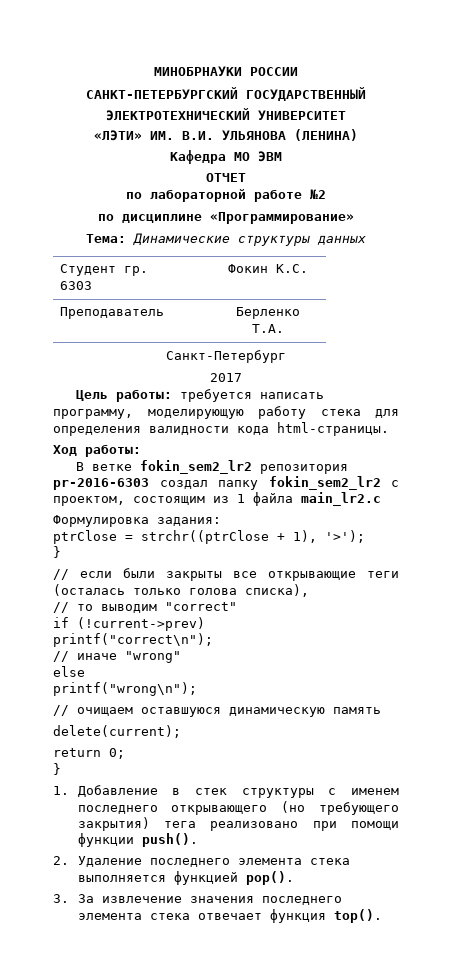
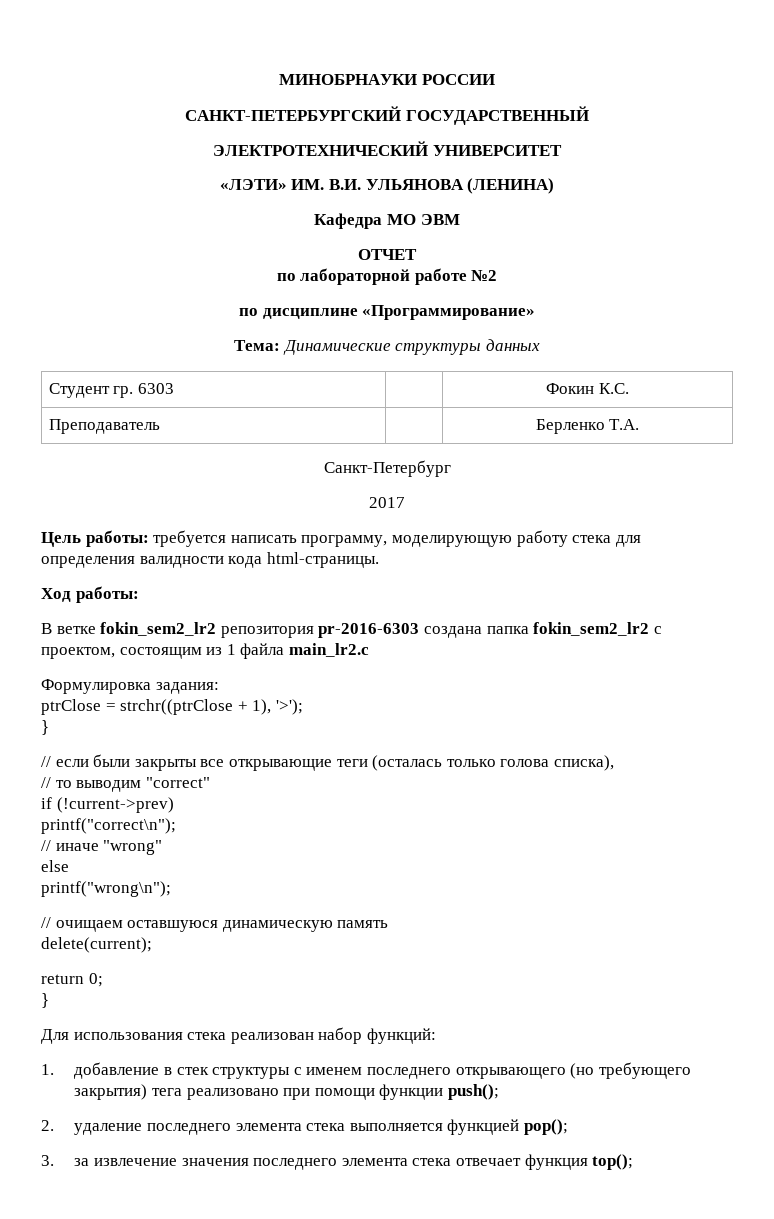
- В ветке fokin_sem2_lr2 репозитория pr-2016-6303 создал папку fokin_sem2_lr2 с проектом, состоящим из 1 файла main_lr2.c
+ В ветке fokin_sem2_lr2 репозитория pr-2016-6303 создана папка fokin_sem2_lr2 с проектом, состоящим из 1 файла main_lr2.c
+ Для использования стека реализован набор функций:
- 1. Добавление в стек структуры с именем последнего открывающего (но требующего закрытия) тега реализовано при помощи функции push().
+ 1. добавление в стек структуры с именем последнего открывающего (но требующего закрытия) тега реализовано при помощи функции push();
- 2. Удаление последнего элемента стека выполняется функцией pop().
+ 2. удаление последнего элемента стека выполняется функцией pop();
- 3. За извлечение значения последнего элемента стека отвечает функция top().
+ 3. за извлечение значения последнего элемента стека отвечает функция top();

